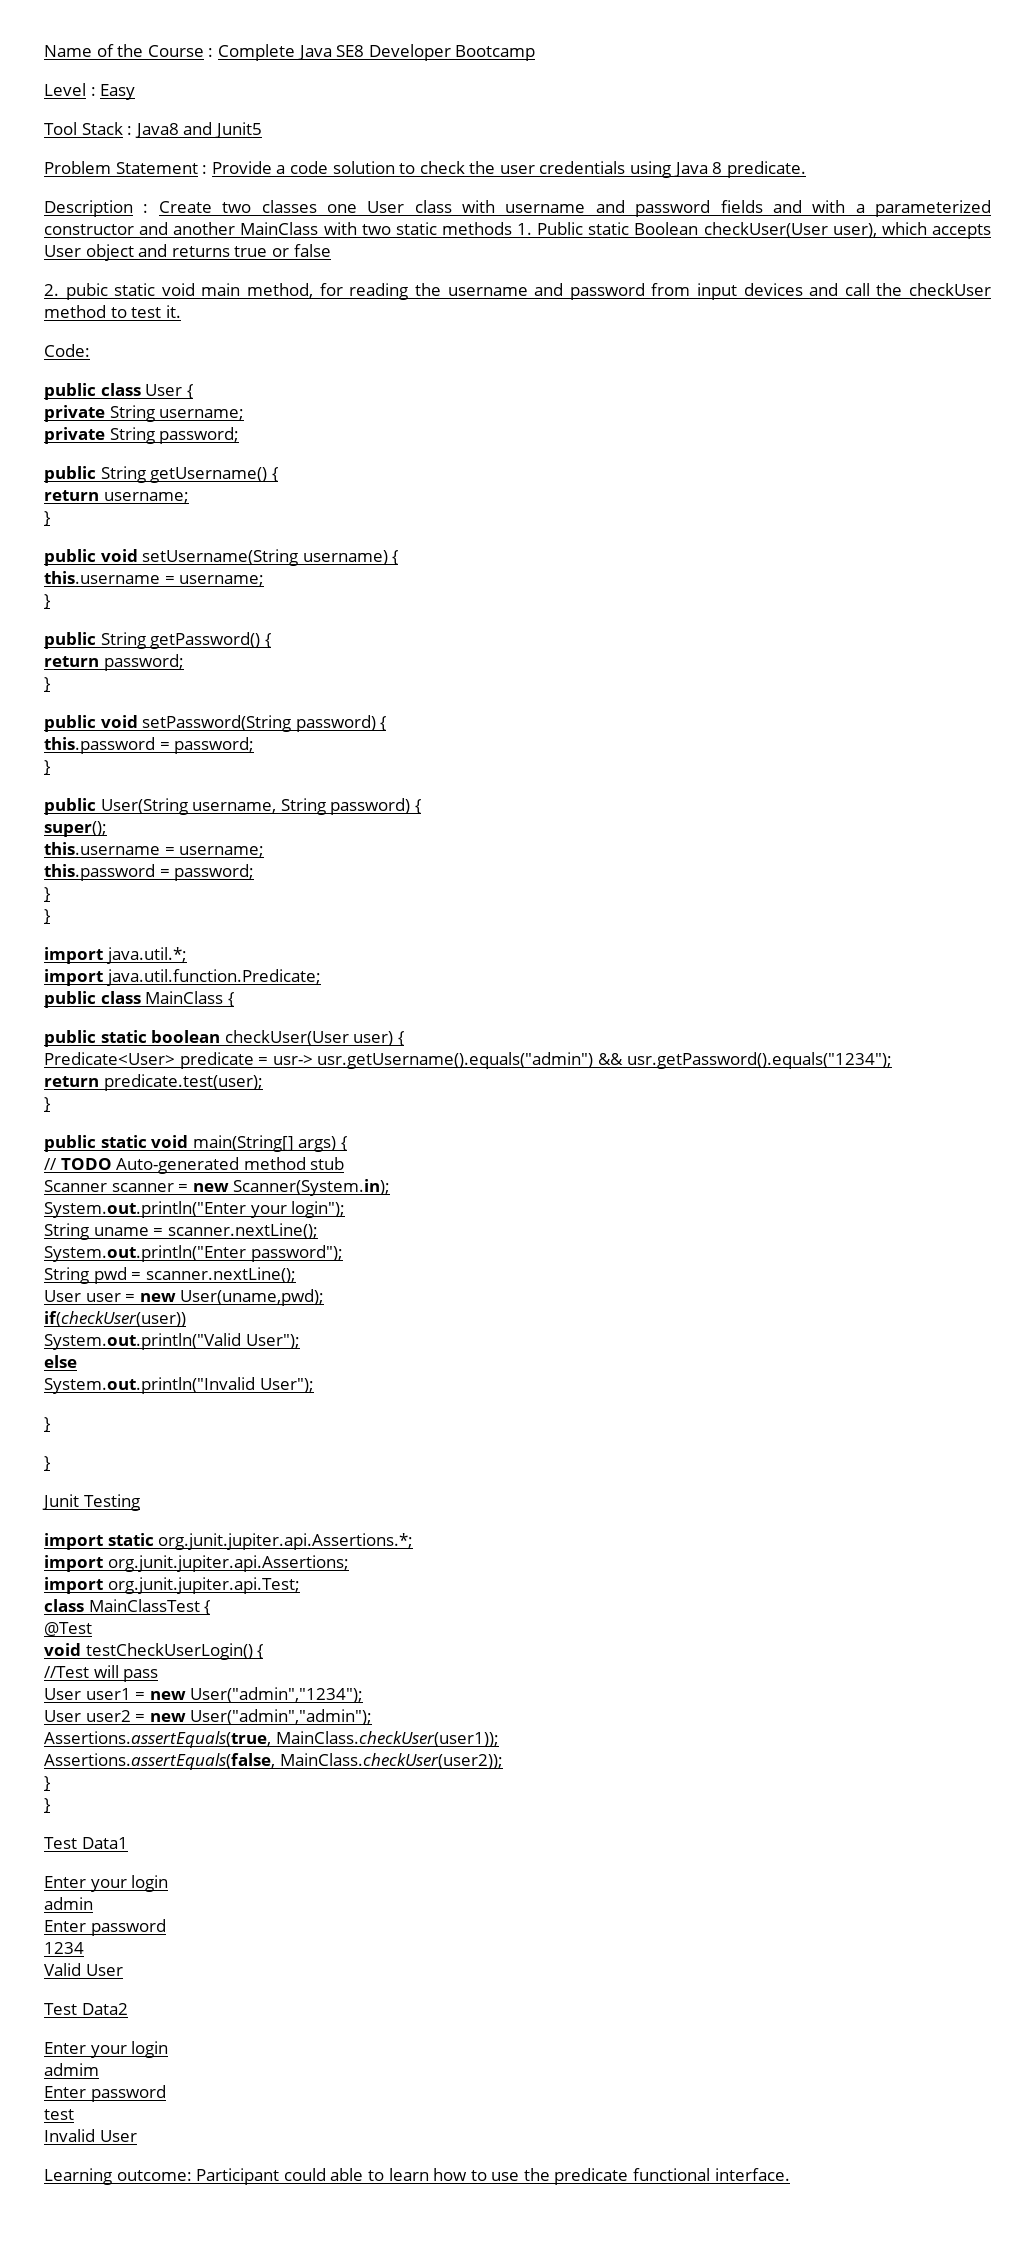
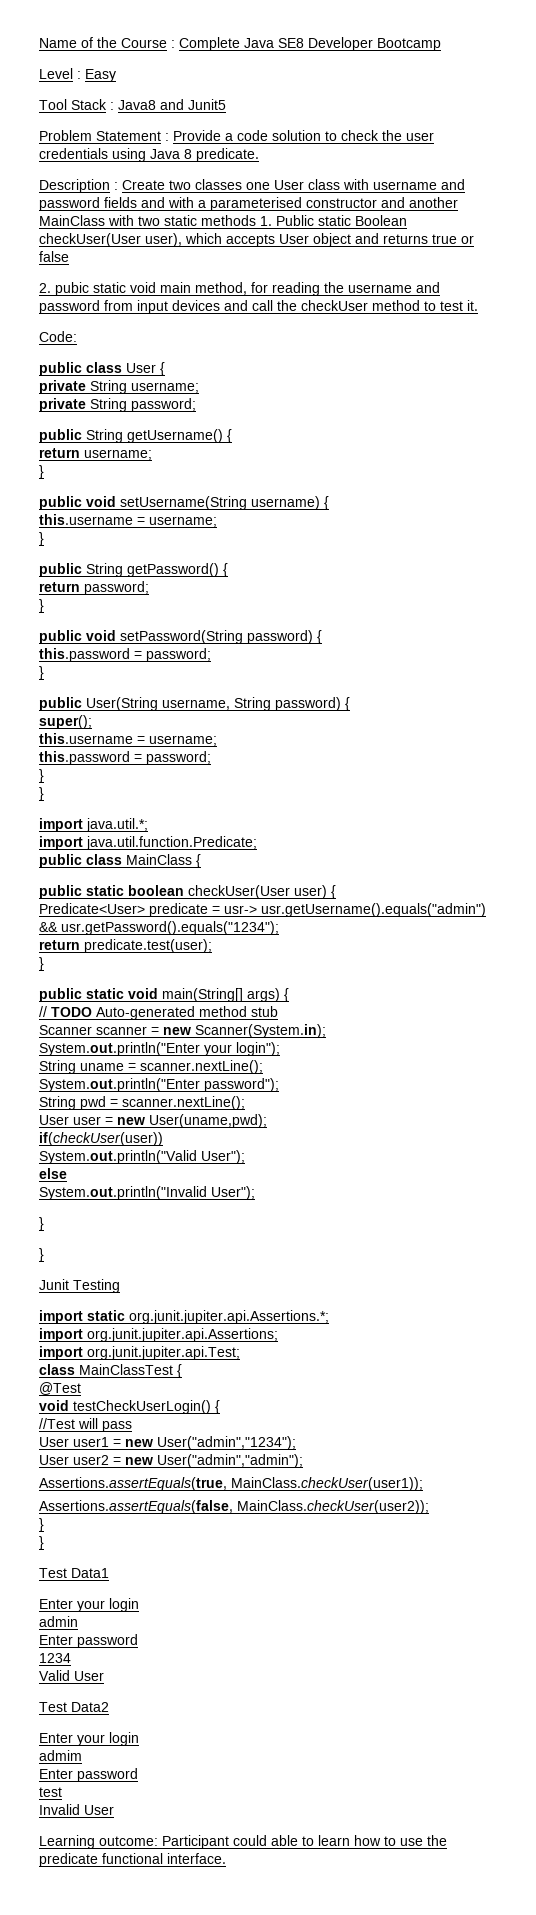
- Description : Create two classes one User class with username and password fields and with a parameterized constructor and another MainClass with two static methods 1. Public static Boolean checkUser(User user), which accepts User object and returns true or false
+ Description : Create two classes one User class with username and password fields and with a parameterised constructor and another MainClass with two static methods 1. Public static Boolean checkUser(User user), which accepts User object and returns true or false

